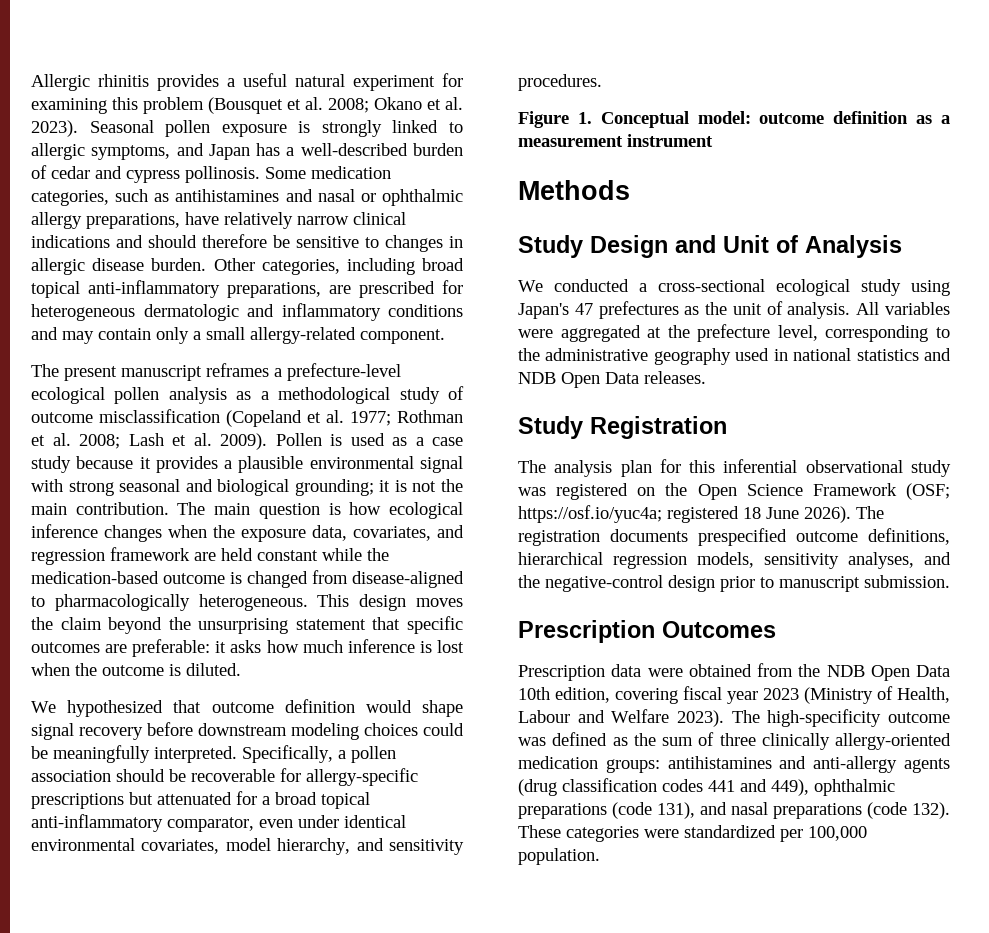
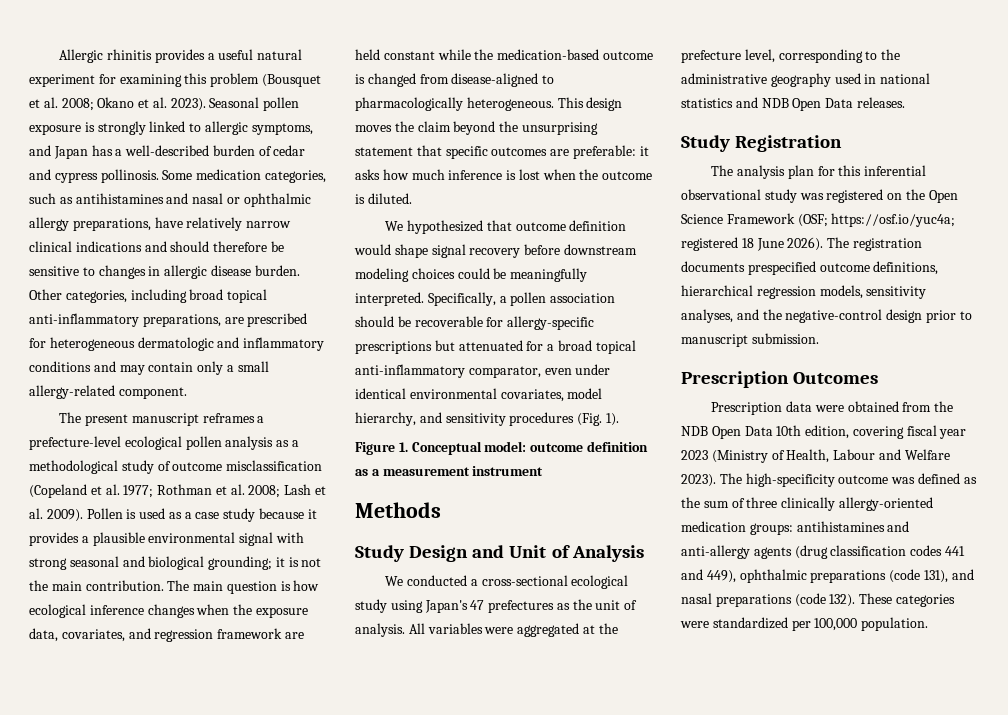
- Specifically, a pollen association should be recoverable for allergy-specific prescriptions but attenuated for a broad topical anti-inflammatory comparator, even under identical environmental covariates, model hierarchy, and sensitivity procedures.
+ Specifically, a pollen association should be recoverable for allergy-specific prescriptions but attenuated for a broad topical anti-inflammatory comparator, even under identical environmental covariates, model hierarchy, and sensitivity procedures (Fig. 1).

